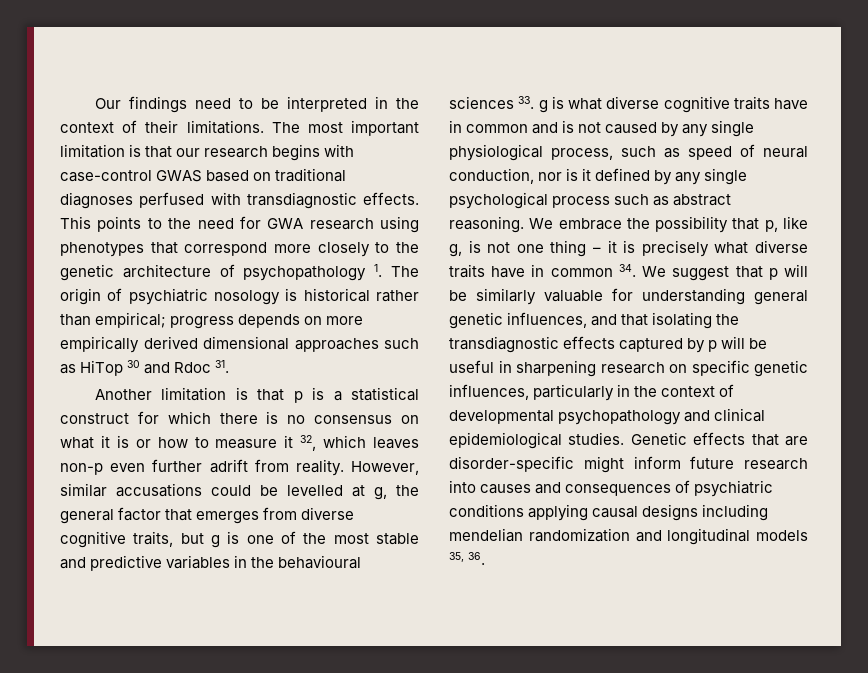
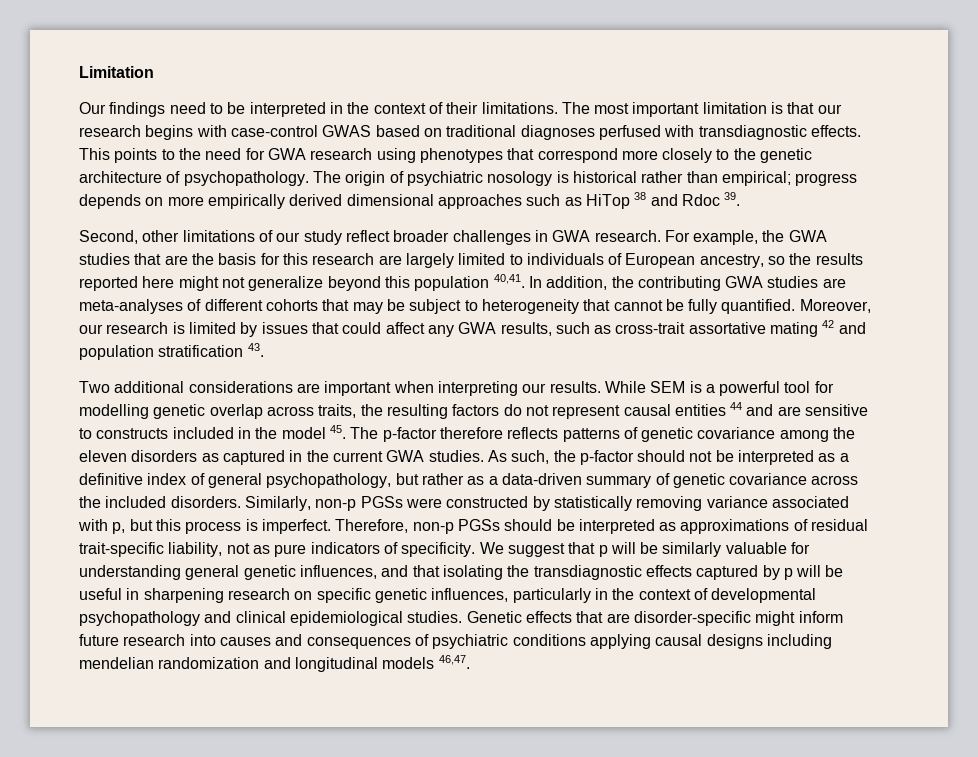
+ Limitation
- This points to the need for GWA research using phenotypes that correspond more closely to the genetic architecture of psychopathology 1. The origin of psychiatric nosology is historical rather than empirical;
+ This points to the need for GWA research using phenotypes that correspond more closely to the genetic architecture of psychopathology. The origin of psychiatric nosology is historical rather than empirical;
- progress depends on more empirically derived dimensional approaches such as HiTop 30 and Rdoc 31.
- Another limitation is that p is a statistical construct for which there is no consensus on what it is or how to measure it 32, which leaves non-p even further adrift from reality. However, similar accusations could be levelled at g, the general factor that emerges from diverse cognitive traits, but g is one of the most stable and predictive variables in the behavioural sciences 33. g is what diverse cognitive traits have in common and is not caused by any single physiological process, such as speed of neural conduction, nor is it defined by any single psychological process such as abstract reasoning. We embrace the possibility that p, like g, is not one thing – it is precisely what diverse traits have in common 34. We suggest that p will be similarly valuable for understanding general genetic influences, and that isolating the transdiagnostic effects captured by p will be useful in sharpening research on specific genetic influences, particularly in the context of developmental psychopathology and clinical epidemiological studies.
+ progress depends on more empirically derived dimensional approaches such as HiTop 38 and Rdoc 39.
+ Second, other limitations of our study reflect broader challenges in GWA research. For example, the GWA studies that are the basis for this research are largely limited to individuals of European ancestry, so the results reported here might not generalize beyond this population 40,41. In addition, the contributing GWA studies are meta-analyses of different cohorts that may be subject to heterogeneity that cannot be fully quantified. Moreover, our research is limited by issues that could affect any GWA results, such as cross-trait assortative mating 42 and population stratification 43.
+ Two additional considerations are important when interpreting our results. While SEM is a powerful tool for modelling genetic overlap across traits, the resulting factors do not represent causal entities 44 and are sensitive to constructs included in the model 45. The p-factor therefore reflects patterns of genetic covariance among the eleven disorders as captured in the current GWA studies. As such, the p-factor should not be interpreted as a definitive index of general psychopathology, but rather as a data-driven summary of genetic covariance across the included disorders. Similarly, non-p PGSs were constructed by statistically removing variance associated with p, but this process is imperfect. Therefore, non-p PGSs should be interpreted as approximations of residual trait-specific liability, not as pure indicators of specificity. We suggest that p will be similarly valuable for understanding general genetic influences, and that isolating the transdiagnostic effects captured by p will be useful in sharpening research on specific genetic influences, particularly in the context of developmental psychopathology and clinical epidemiological studies.
- Genetic effects that are disorder-specific might inform future research into causes and consequences of psychiatric conditions applying causal designs including mendelian randomization and longitudinal models 35, 36.
+ Genetic effects that are disorder-specific might inform future research into causes and consequences of psychiatric conditions applying causal designs including mendelian randomization and longitudinal models 46,47.

